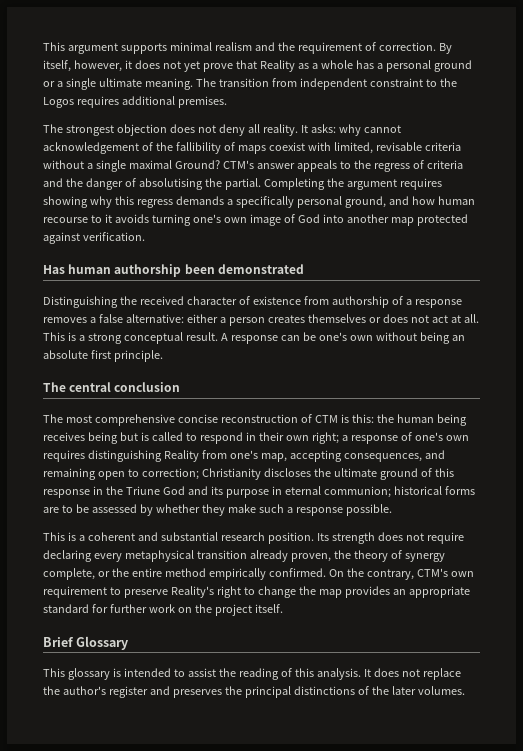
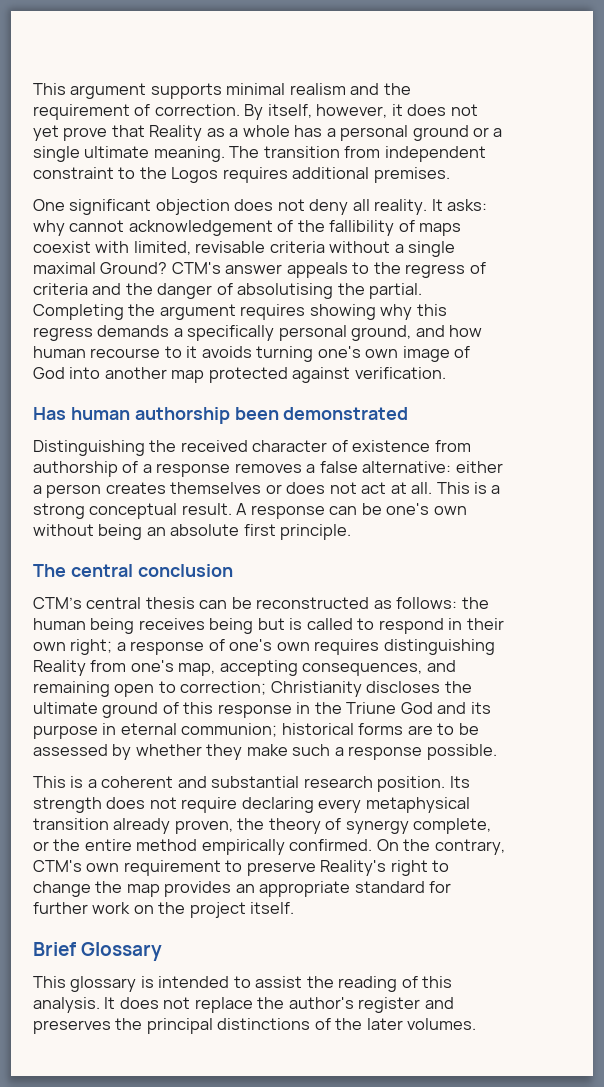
- The strongest objection does not deny all reality.
+ One significant objection does not deny all reality.
- The most comprehensive concise reconstruction of CTM is this:
+ CTM’s central thesis can be reconstructed as follows:

